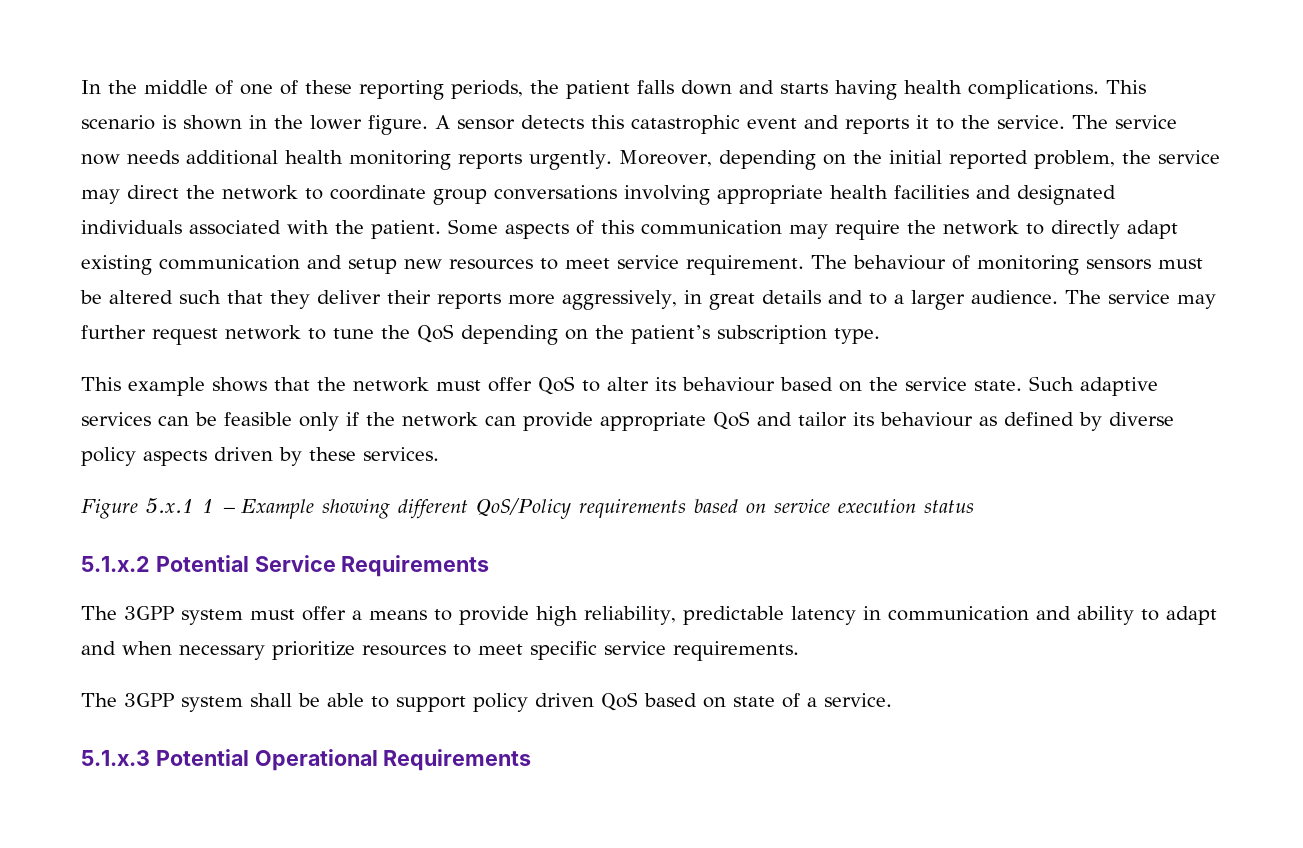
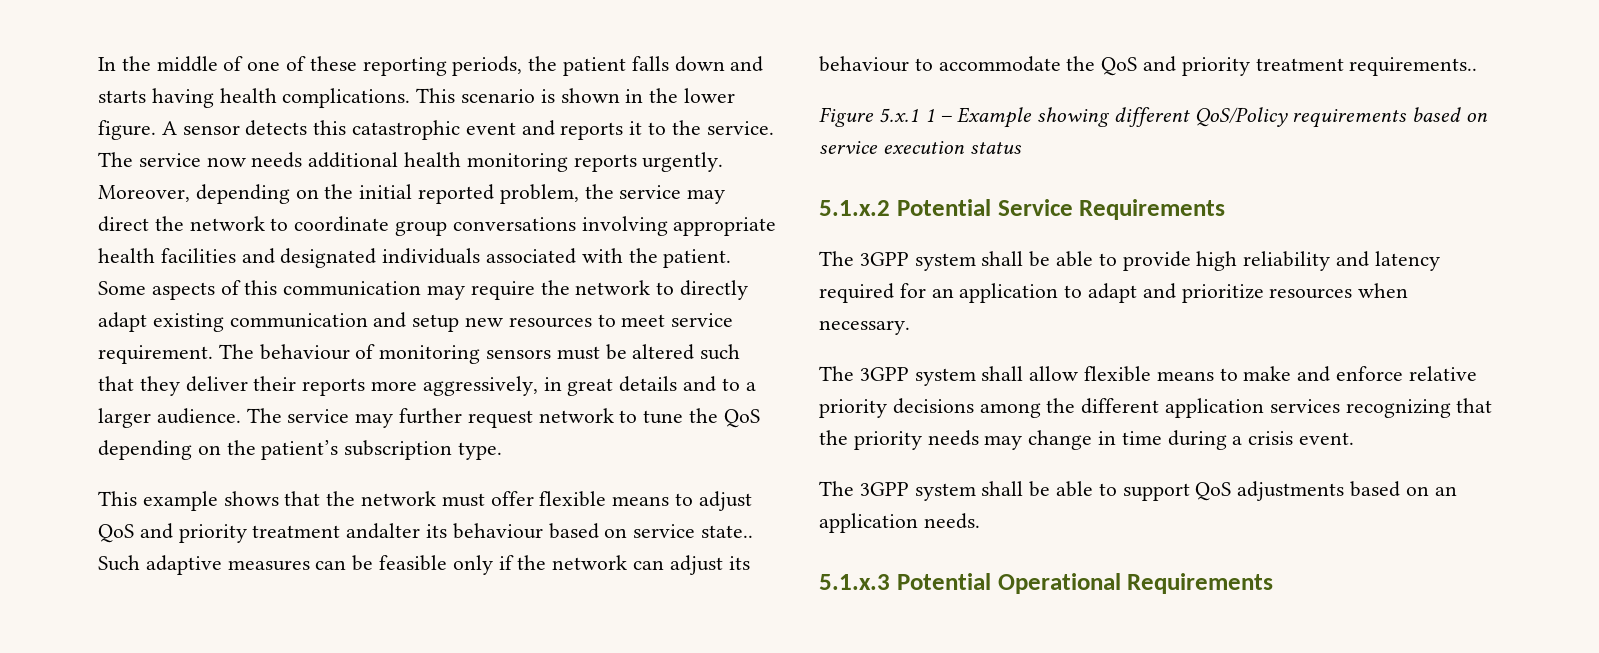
- This example shows that the network must offer QoS to alter its behaviour based on the service state.
+ This example shows that the network must offer flexible means to adjust QoS and priority treatment andalter its behaviour based on service state..
- Such adaptive services can be feasible only if the network can provide appropriate QoS and tailor its behaviour as defined by diverse policy aspects driven by these services.
+ Such adaptive measures can be feasible only if the network can adjust its behaviour to accommodate the QoS and priority treatment requirements..
- The 3GPP system must offer a means to provide high reliability, predictable latency in communication and ability to adapt and when necessary prioritize resources to meet specific service requirements.
+ The 3GPP system shall be able to provide high reliability and latency required for an application to adapt and prioritize resources when necessary.
+ The 3GPP system shall allow flexible means to make and enforce relative priority decisions among the different application services recognizing that the priority needs may change in time during a crisis event.
- The 3GPP system shall be able to support policy driven QoS based on state of a service.
+ The 3GPP system shall be able to support QoS adjustments based on an application needs.

